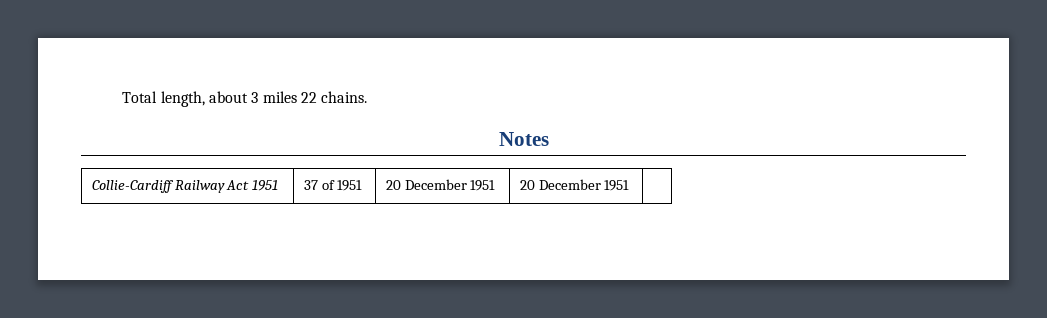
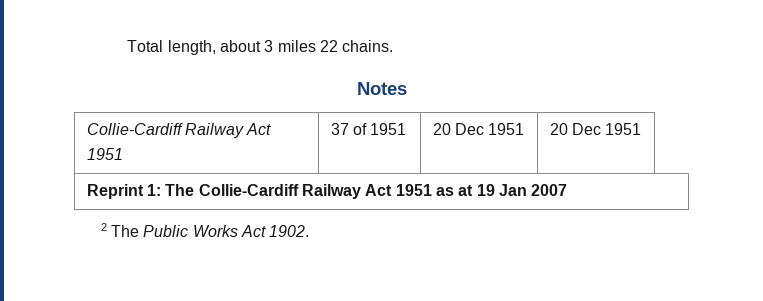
- Collie-Cardiff Railway Act 1951 | 37 of 1951 | 20 December 1951 | 20 December 1951 |
+ Collie-Cardiff Railway Act 1951 | 37 of 1951 | 20 Dec 1951 | 20 Dec 1951
+ Reprint 1: The Collie-Cardiff Railway Act 1951 as at 19 Jan 2007
+ 2 The Public Works Act 1902.

